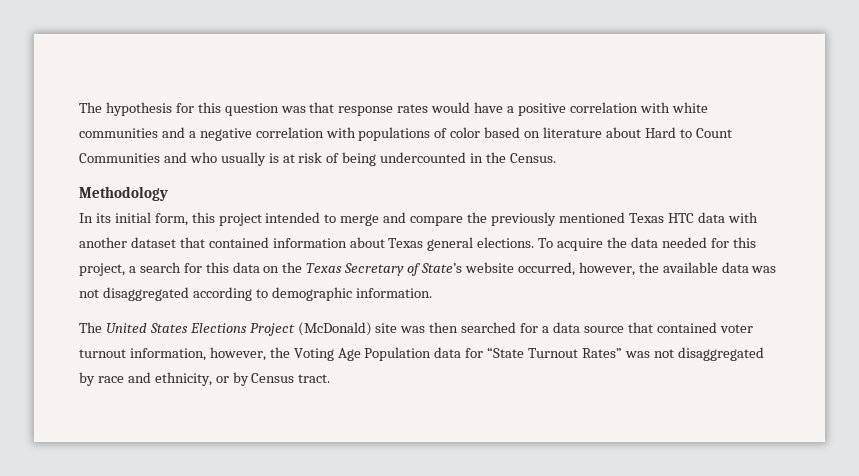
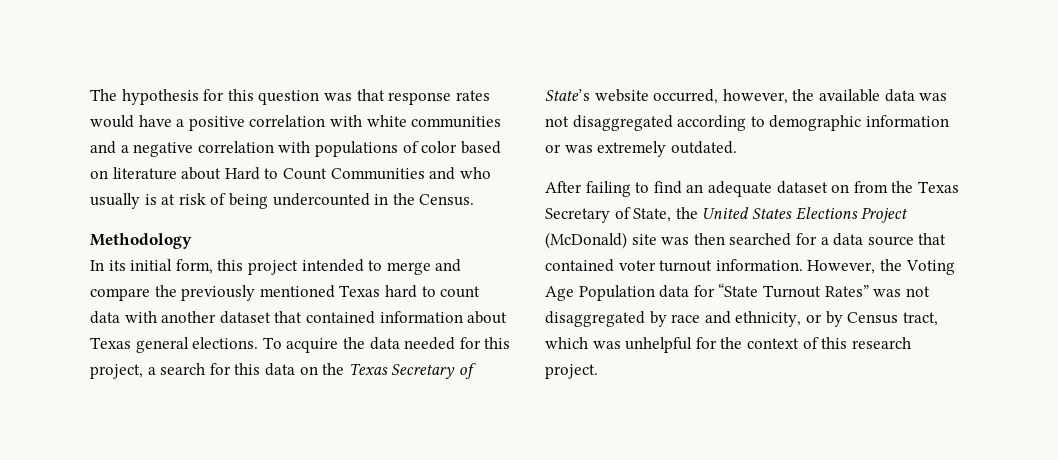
- In its initial form, this project intended to merge and compare the previously mentioned Texas HTC data with another dataset that contained information about Texas general elections.
+ In its initial form, this project intended to merge and compare the previously mentioned Texas hard to count data with another dataset that contained information about Texas general elections.
- To acquire the data needed for this project, a search for this data on the Texas Secretary of State’s website occurred, however, the available data was not disaggregated according to demographic information.
- The United States Elections Project (McDonald) site was then searched for a data source that contained voter turnout information, however, the Voting Age Population data for “State Turnout Rates” was not disaggregated by race and ethnicity, or by Census tract.
+ To acquire the data needed for this project, a search for this data on the Texas Secretary of State’s website occurred, however, the available data was not disaggregated according to demographic information or was extremely outdated.
+ After failing to find an adequate dataset on from the Texas Secretary of State, the United States Elections Project (McDonald) site was then searched for a data source that contained voter turnout information. However, the Voting Age Population data for “State Turnout Rates” was not disaggregated by race and ethnicity, or by Census tract, which was unhelpful for the context of this research project.

